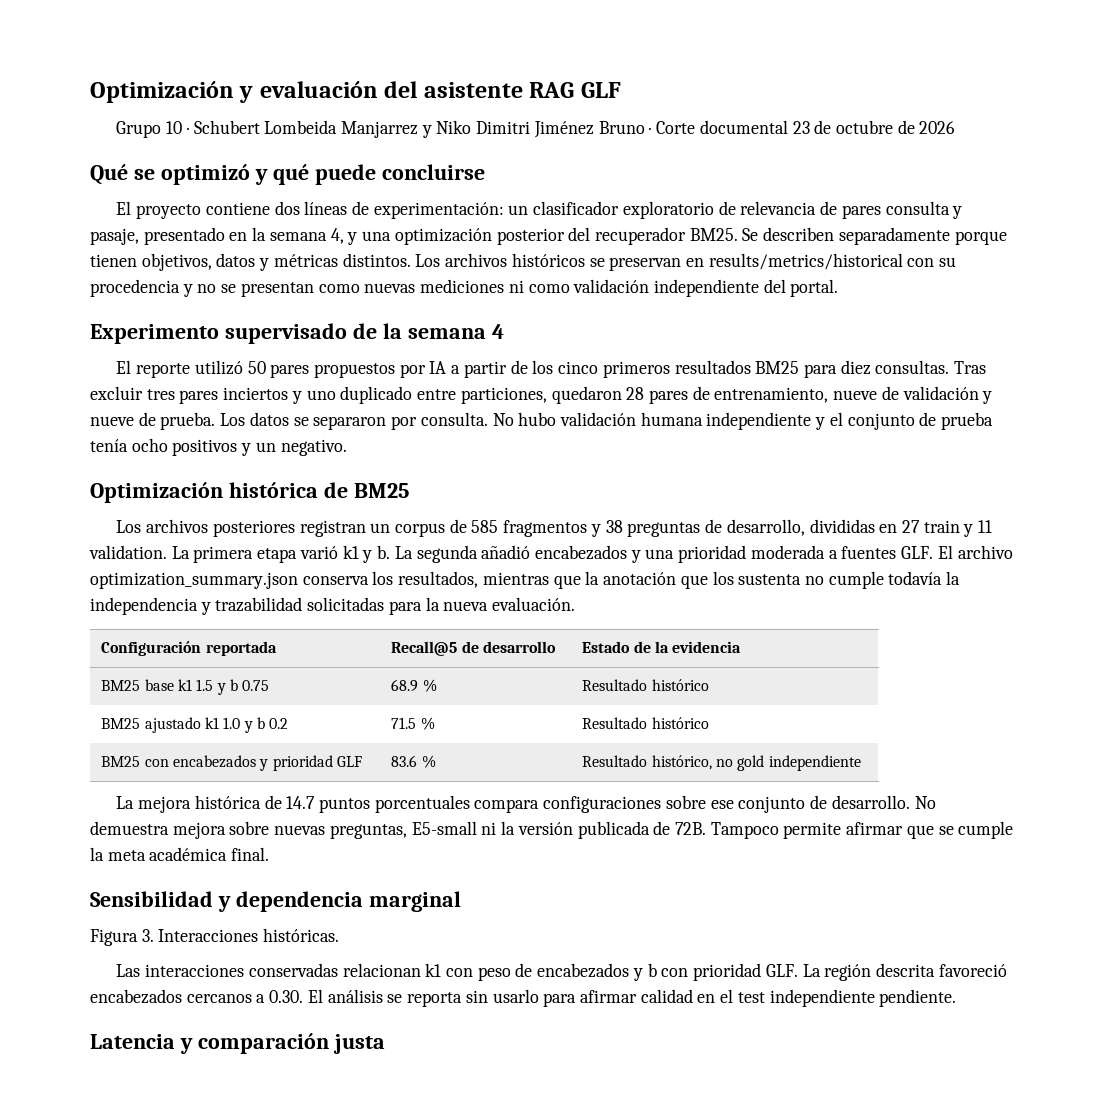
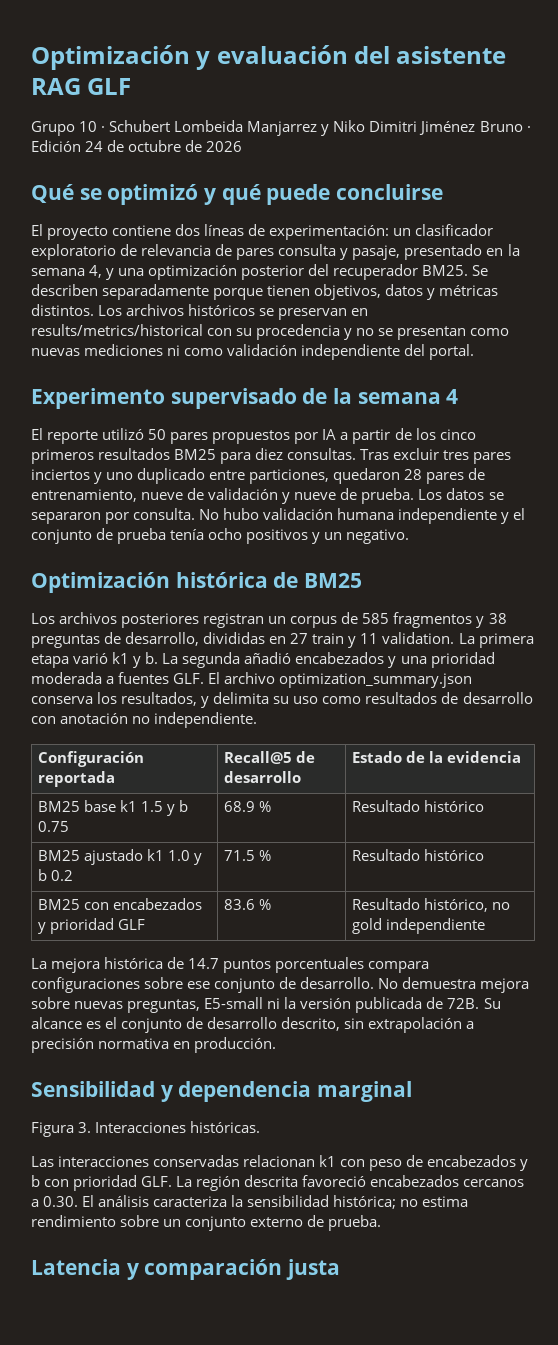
- Grupo 10 · Schubert Lombeida Manjarrez y Niko Dimitri Jiménez Bruno · Corte documental 23 de octubre de 2026
+ Grupo 10 · Schubert Lombeida Manjarrez y Niko Dimitri Jiménez Bruno · Edición 24 de octubre de 2026
- La segunda añadió encabezados y una prioridad moderada a fuentes GLF. El archivo optimization_summary.json conserva los resultados, mientras que la anotación que los sustenta no cumple todavía la independencia y trazabilidad solicitadas para la nueva evaluación.
+ La segunda añadió encabezados y una prioridad moderada a fuentes GLF. El archivo optimization_summary.json conserva los resultados, y delimita su uso como resultados de desarrollo con anotación no independiente.
- Tampoco permite afirmar que se cumple la meta académica final.
+ Su alcance es el conjunto de desarrollo descrito, sin extrapolación a precisión normativa en producción.
- Las interacciones conservadas relacionan k1 con peso de encabezados y b con prioridad GLF. La región descrita favoreció encabezados cercanos a 0.30. El análisis se reporta sin usarlo para afirmar calidad en el test independiente pendiente.
+ Las interacciones conservadas relacionan k1 con peso de encabezados y b con prioridad GLF. La región descrita favoreció encabezados cercanos a 0.30. El análisis caracteriza la sensibilidad histórica; no estima rendimiento sobre un conjunto externo de prueba.

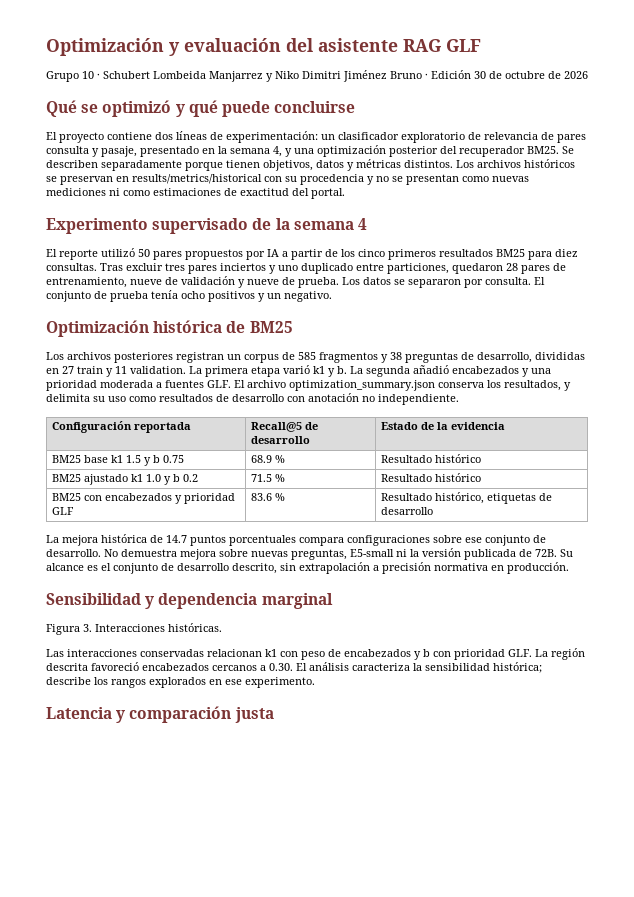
- Grupo 10 · Schubert Lombeida Manjarrez y Niko Dimitri Jiménez Bruno · Edición 24 de octubre de 2026
+ Grupo 10 · Schubert Lombeida Manjarrez y Niko Dimitri Jiménez Bruno · Edición 30 de octubre de 2026
- Los archivos históricos se preservan en results/metrics/historical con su procedencia y no se presentan como nuevas mediciones ni como validación independiente del portal.
+ Los archivos históricos se preservan en results/metrics/historical con su procedencia y no se presentan como nuevas mediciones ni como estimaciones de exactitud del portal.
- No hubo validación humana independiente y el conjunto de prueba tenía ocho positivos y un negativo.
+ El conjunto de prueba tenía ocho positivos y un negativo.
- BM25 con encabezados y prioridad GLF | 83.6 % | Resultado histórico, no gold independiente
+ BM25 con encabezados y prioridad GLF | 83.6 % | Resultado histórico, etiquetas de desarrollo
- Las interacciones conservadas relacionan k1 con peso de encabezados y b con prioridad GLF. La región descrita favoreció encabezados cercanos a 0.30. El análisis caracteriza la sensibilidad histórica; no estima rendimiento sobre un conjunto externo de prueba.
+ Las interacciones conservadas relacionan k1 con peso de encabezados y b con prioridad GLF. La región descrita favoreció encabezados cercanos a 0.30. El análisis caracteriza la sensibilidad histórica; describe los rangos explorados en ese experimento.

